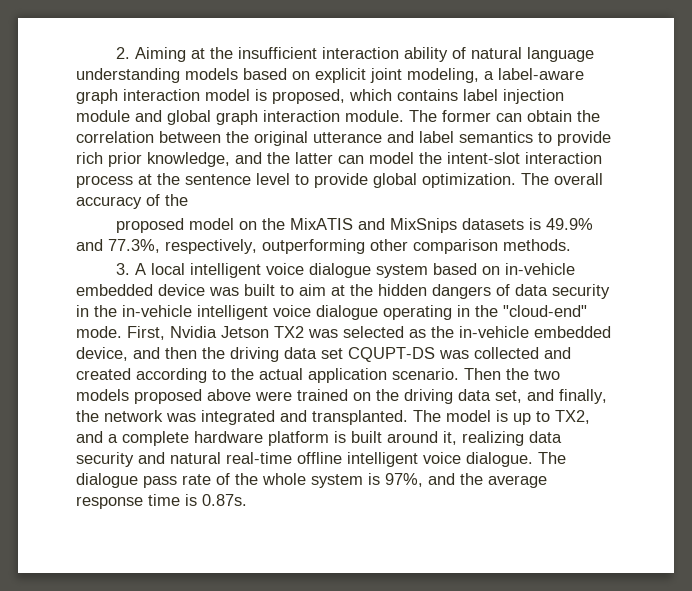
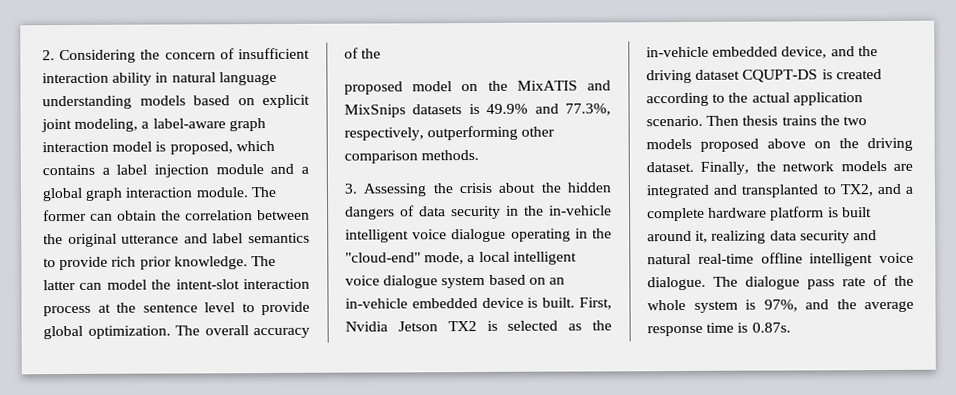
- 2. Aiming at the insufficient interaction ability of natural language understanding models based on explicit joint modeling, a label-aware graph interaction model is proposed, which contains label injection module and global graph interaction module.
+ 2. Considering the concern of insufficient interaction ability in natural language understanding models based on explicit joint modeling, a label-aware graph interaction model is proposed, which contains a label injection module and a global graph interaction module.
- The former can obtain the correlation between the original utterance and label semantics to provide rich prior knowledge, and the latter can model the intent-slot interaction process at the sentence level to provide global optimization.
+ The former can obtain the correlation between the original utterance and label semantics to provide rich prior knowledge. The latter can model the intent-slot interaction process at the sentence level to provide global optimization.
- 3. A local intelligent voice dialogue system based on in-vehicle embedded device was built to aim at the hidden dangers of data security in the in-vehicle intelligent voice dialogue operating in the "cloud-end" mode.
+ 3. Assessing the crisis about the hidden dangers of data security in the in-vehicle intelligent voice dialogue operating in the "cloud-end" mode, a local intelligent voice dialogue system based on an in-vehicle embedded device is built.
- First, Nvidia Jetson TX2 was selected as the in-vehicle embedded device, and then the driving data set CQUPT-DS was collected and created according to the actual application scenario.
+ First, Nvidia Jetson TX2 is selected as the in-vehicle embedded device, and the driving dataset CQUPT-DS is created according to the actual application scenario.
- Then the two models proposed above were trained on the driving data set, and finally, the network was integrated and transplanted. The model is up to TX2, and a complete hardware platform is built around it, realizing data security and natural real-time offline intelligent voice dialogue.
+ Then thesis trains the two models proposed above on the driving dataset. Finally, the network models are integrated and transplanted to TX2, and a complete hardware platform is built around it, realizing data security and natural real-time offline intelligent voice dialogue.

